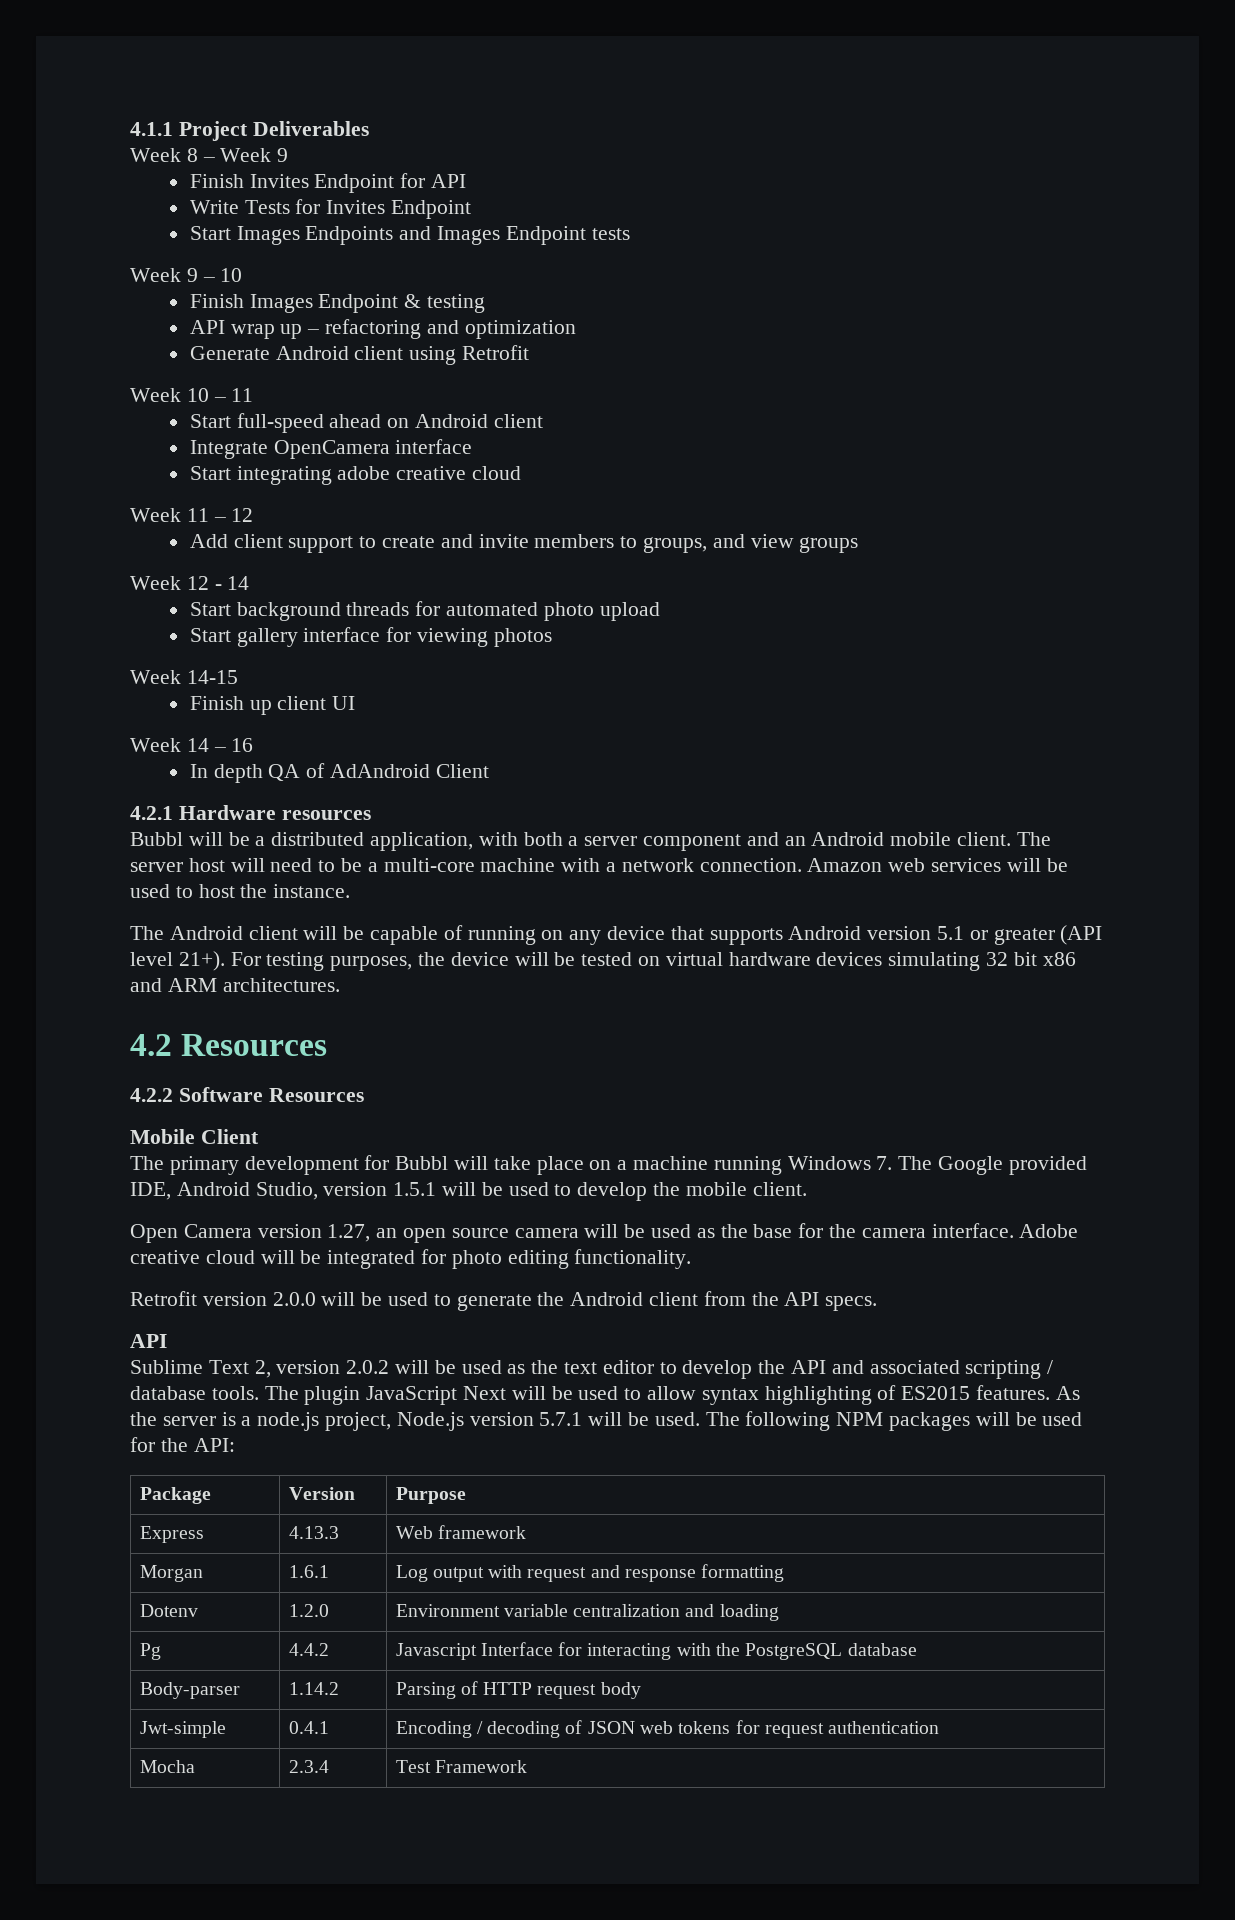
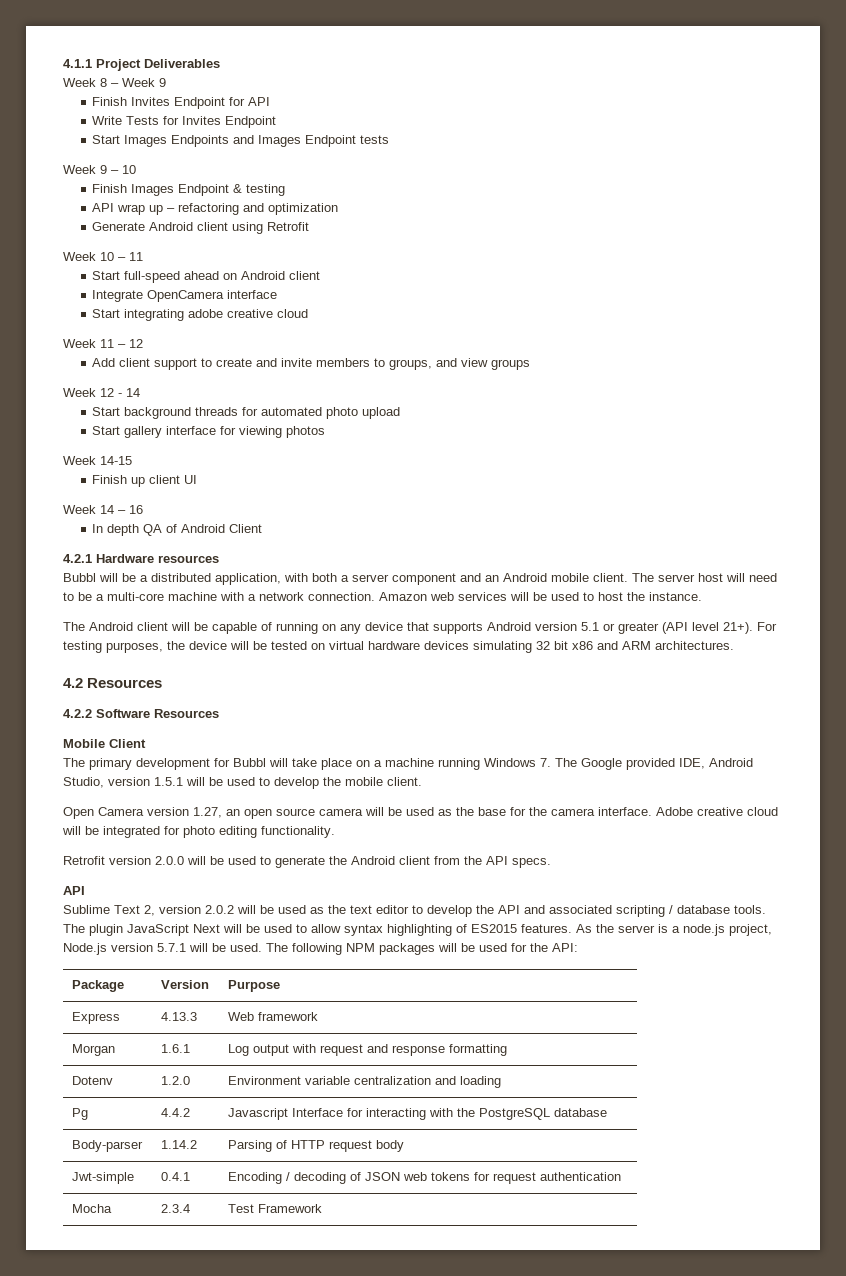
- In depth QA of AdAndroid Client
+ In depth QA of Android Client

